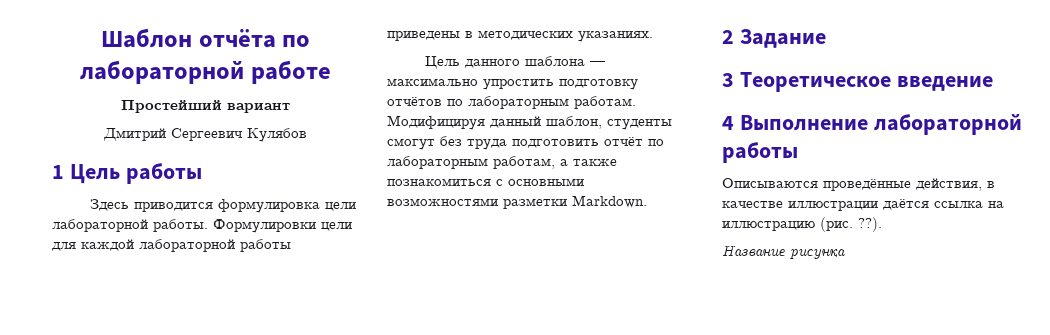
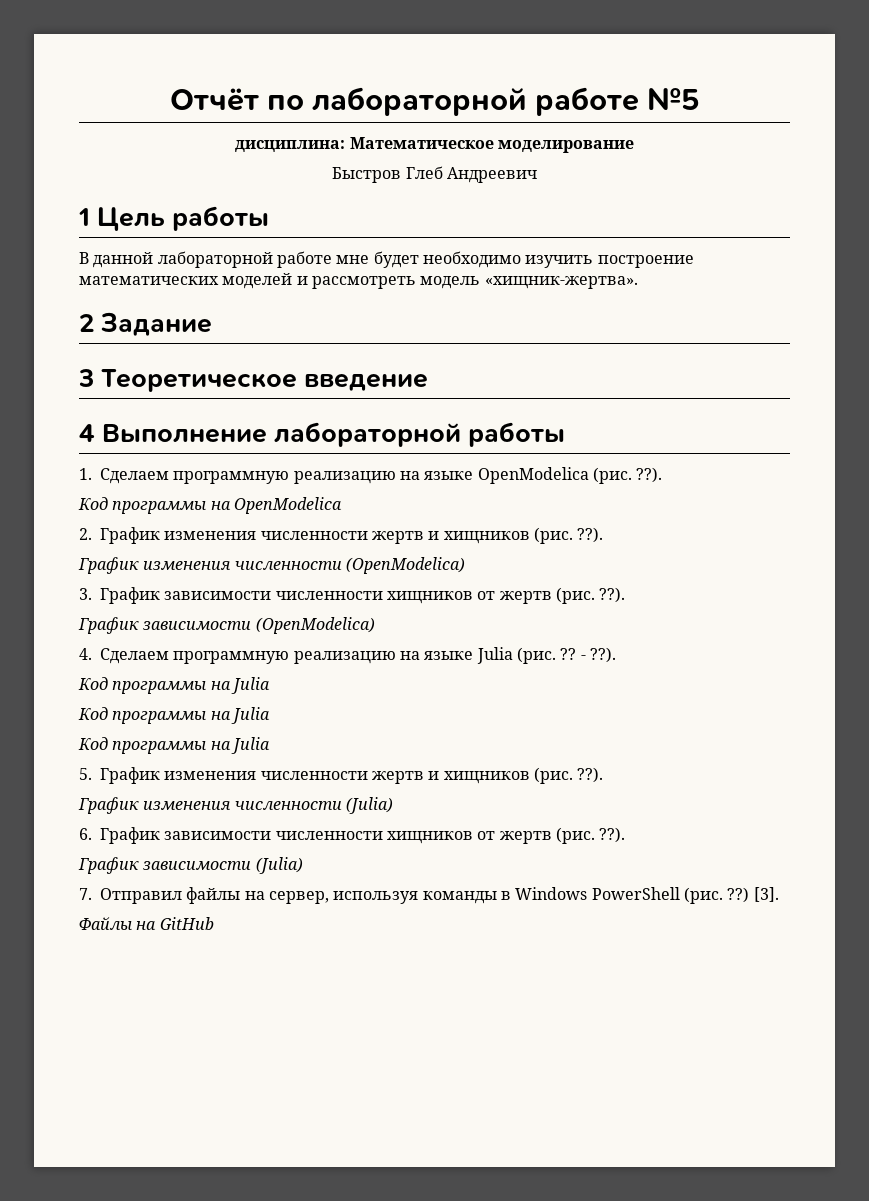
- Шаблон отчёта по лабораторной работе
- Простейший вариант
- Дмитрий Сергеевич Кулябов
+ Отчёт по лабораторной работе №5
+ дисциплина: Математическое моделирование
+ Быстров Глеб Андреевич
  1 Цель работы
- Здесь приводится формулировка цели лабораторной работы. Формулировки цели для каждой лабораторной работы приведены в методических указаниях.
- Цель данного шаблона — максимально упростить подготовку отчётов по лабораторным работам. Модифицируя данный шаблон, студенты смогут без труда подготовить отчёт по лабораторным работам, а также познакомиться с основными возможностями разметки Markdown.
+ В данной лабораторной работе мне будет необходимо изучить построение математических моделей и рассмотреть модель «хищник-жертва».
- Описываются проведённые действия, в качестве иллюстрации даётся ссылка на иллюстрацию (рис. ??).
- Название рисунка
+ 1. Сделаем программную реализацию на языке OpenModelica (рис. ??).
+ Код программы на OpenModelica
+ 2. График изменения численности жертв и хищников (рис. ??).
+ График изменения численности (OpenModelica)
+ 3. График зависимости численности хищников от жертв (рис. ??).
+ График зависимости (OpenModelica)
+ 4. Сделаем программную реализацию на языке Julia (рис. ?? - ??).
+ Код программы на Julia
+ Код программы на Julia
+ Код программы на Julia
+ 5. График изменения численности жертв и хищников (рис. ??).
+ График изменения численности (Julia)
+ 6. График зависимости численности хищников от жертв (рис. ??).
+ График зависимости (Julia)
+ 7. Отправил файлы на сервер, используя команды в Windows PowerShell (рис. ??) [3].
+ Файлы на GitHub

